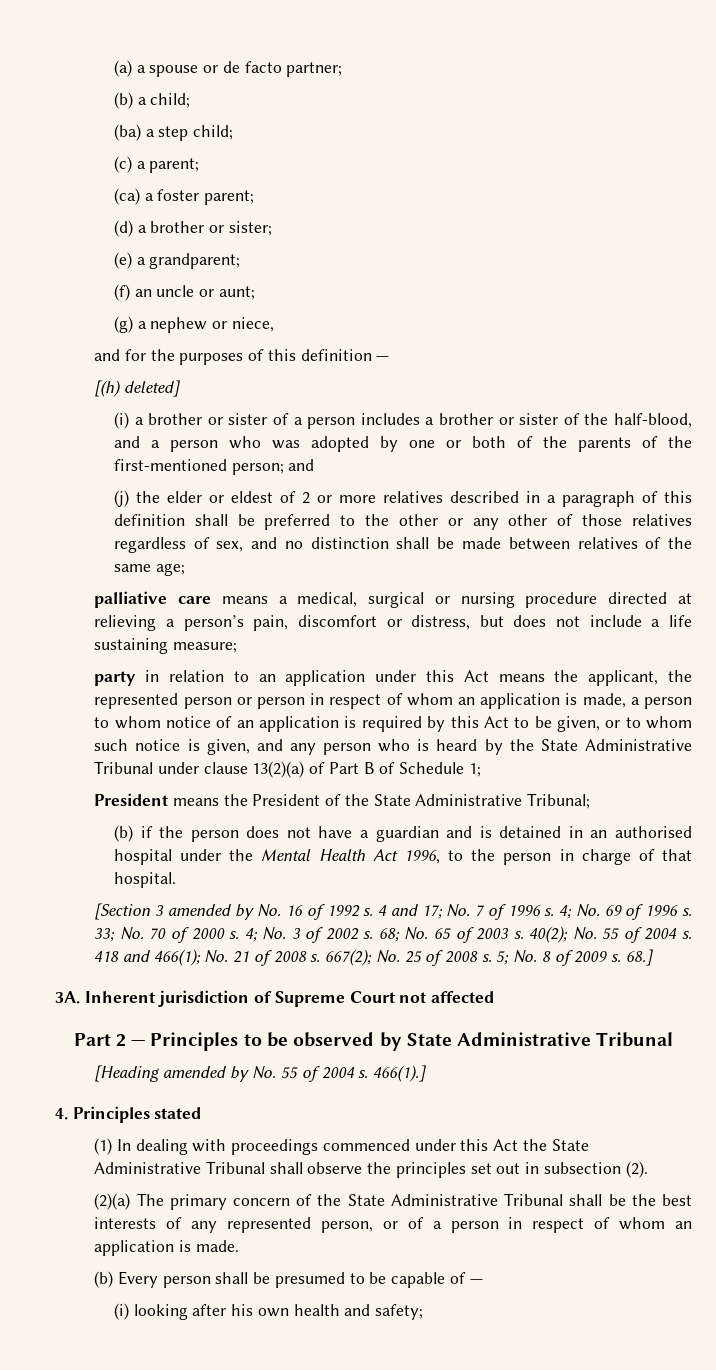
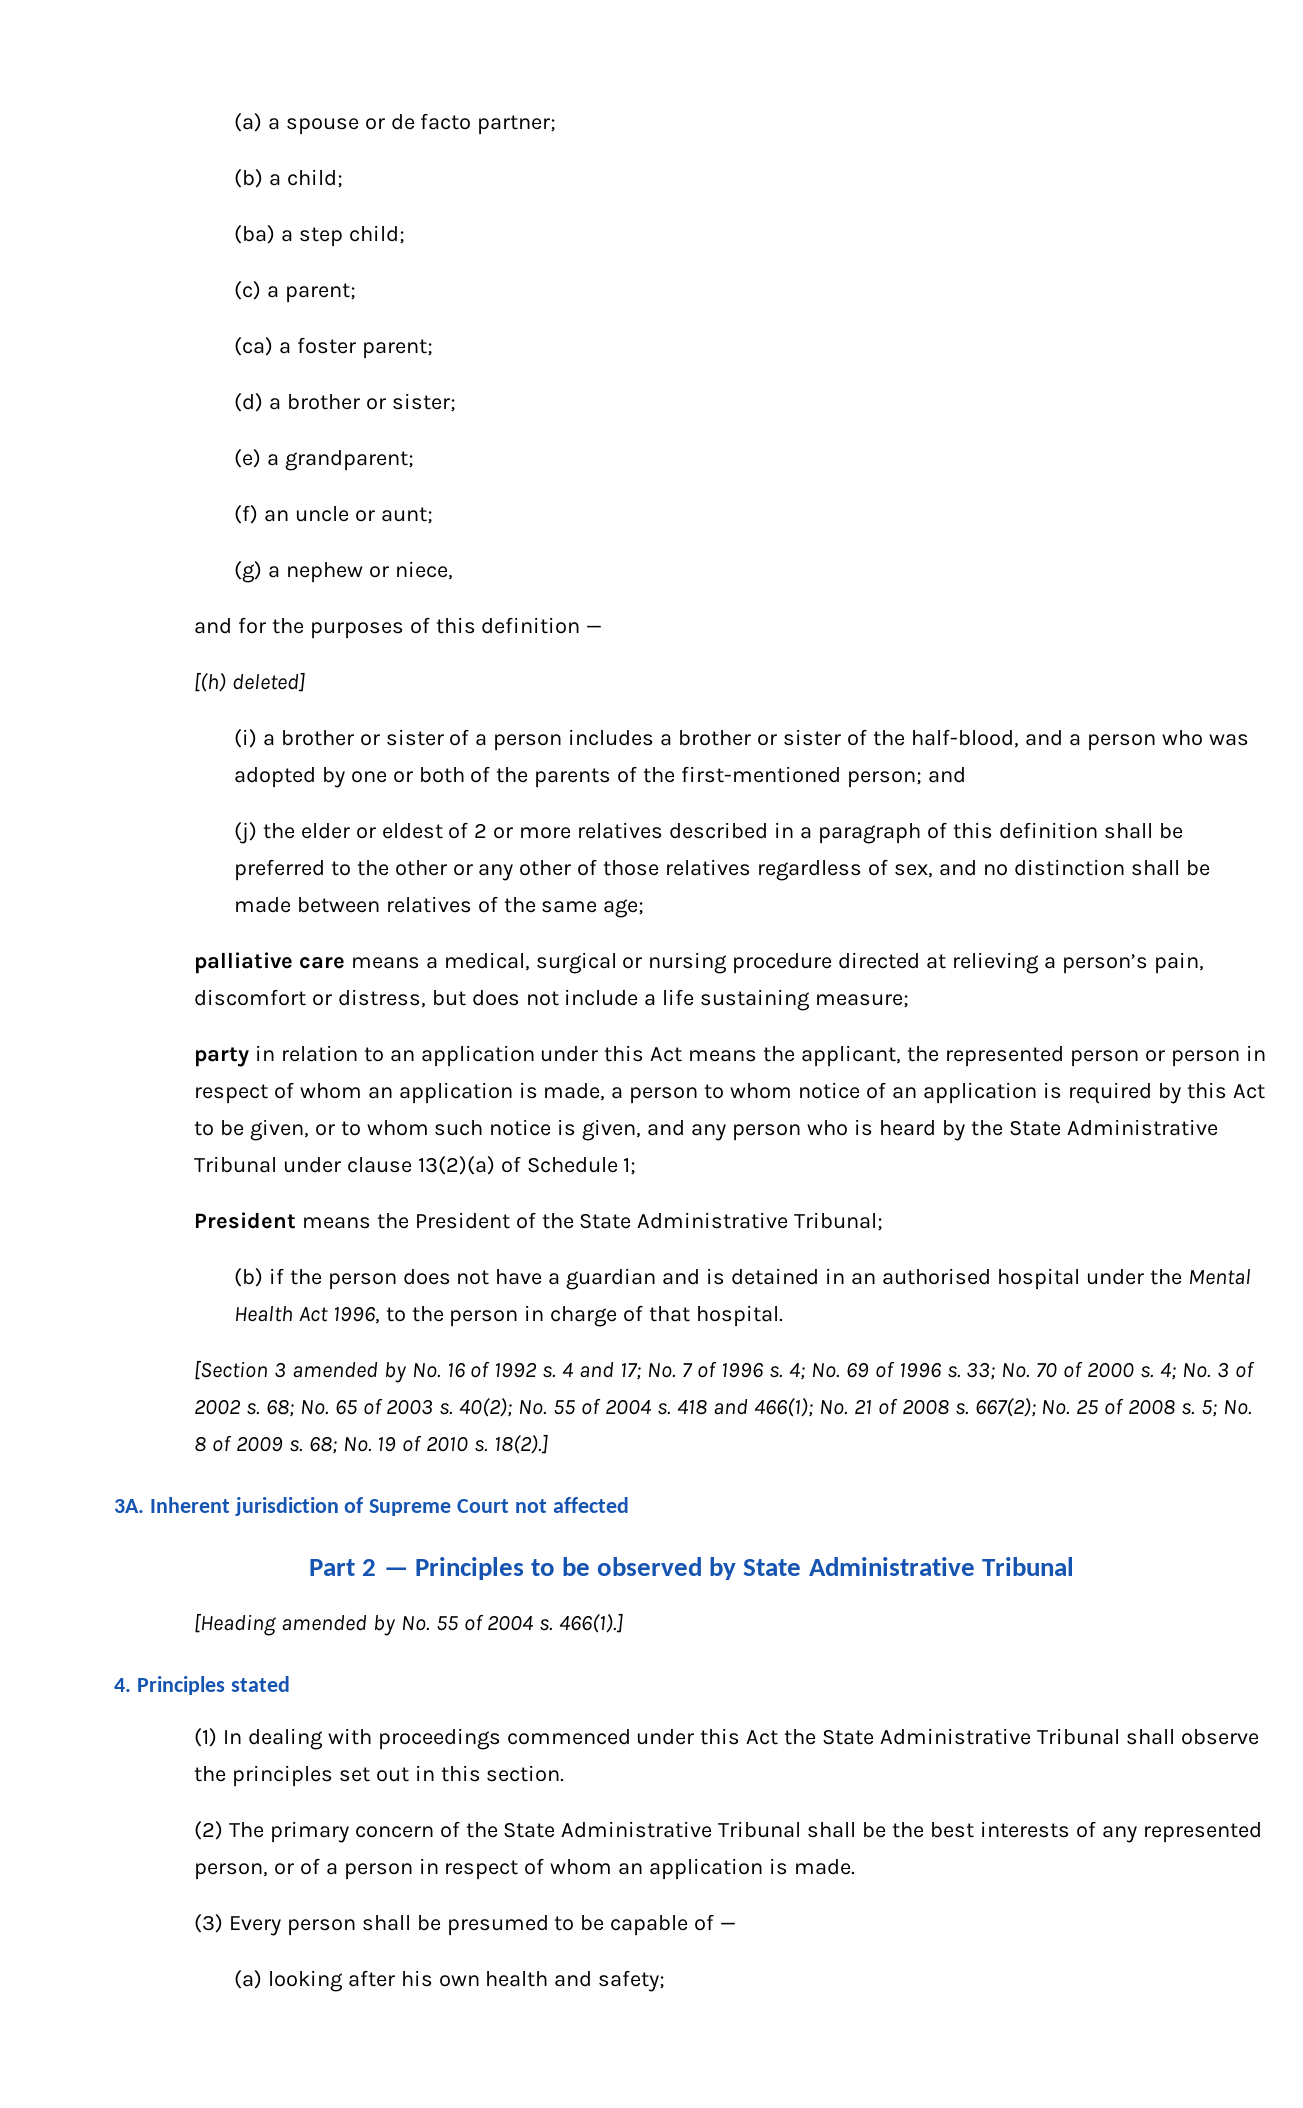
- party in relation to an application under this Act means the applicant, the represented person or person in respect of whom an application is made, a person to whom notice of an application is required by this Act to be given, or to whom such notice is given, and any person who is heard by the State Administrative Tribunal under clause 13(2)(a) of Part B of Schedule 1;
+ party in relation to an application under this Act means the applicant, the represented person or person in respect of whom an application is made, a person to whom notice of an application is required by this Act to be given, or to whom such notice is given, and any person who is heard by the State Administrative Tribunal under clause 13(2)(a) of Schedule 1;
- 68.]
+ 68; No. 19 of 2010 s. 18(2).]
- (1) In dealing with proceedings commenced under this Act the State Administrative Tribunal shall observe the principles set out in subsection (2).
- (2)(a) The primary concern of the State Administrative Tribunal shall be the best interests of any represented person, or of a person in respect of whom an application is made.
+ (1) In dealing with proceedings commenced under this Act the State Administrative Tribunal shall observe the principles set out in this section.
+ (2) The primary concern of the State Administrative Tribunal shall be the best interests of any represented person, or of a person in respect of whom an application is made.
- (b) Every person shall be presumed to be capable of —
+ (3) Every person shall be presumed to be capable of —
- (i) looking after his own health and safety;
+ (a) looking after his own health and safety;

